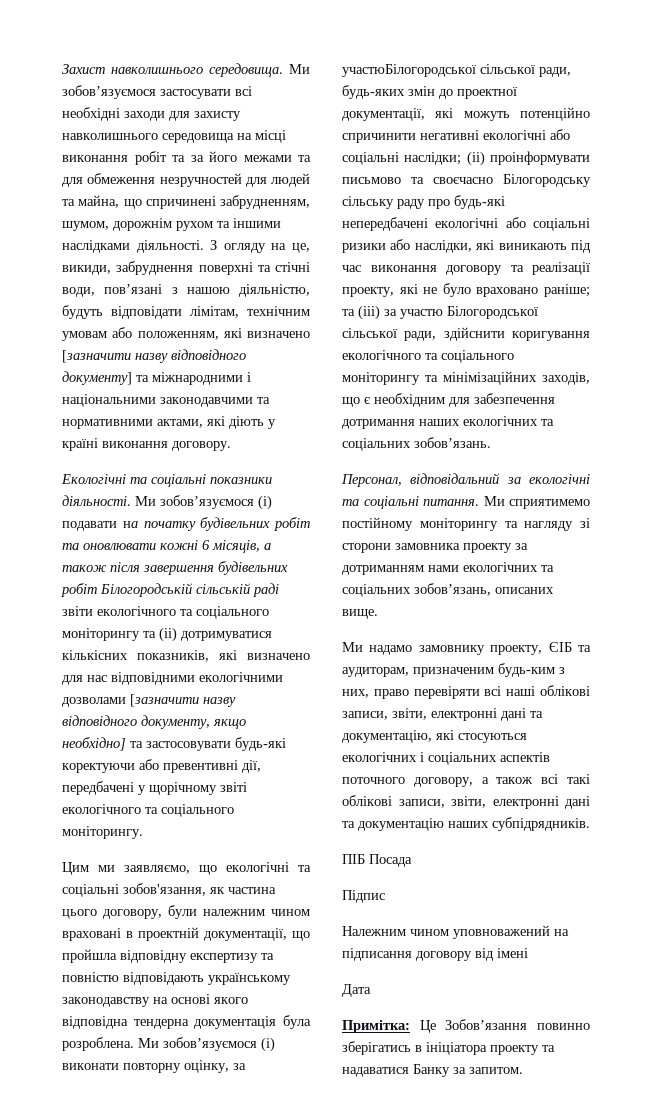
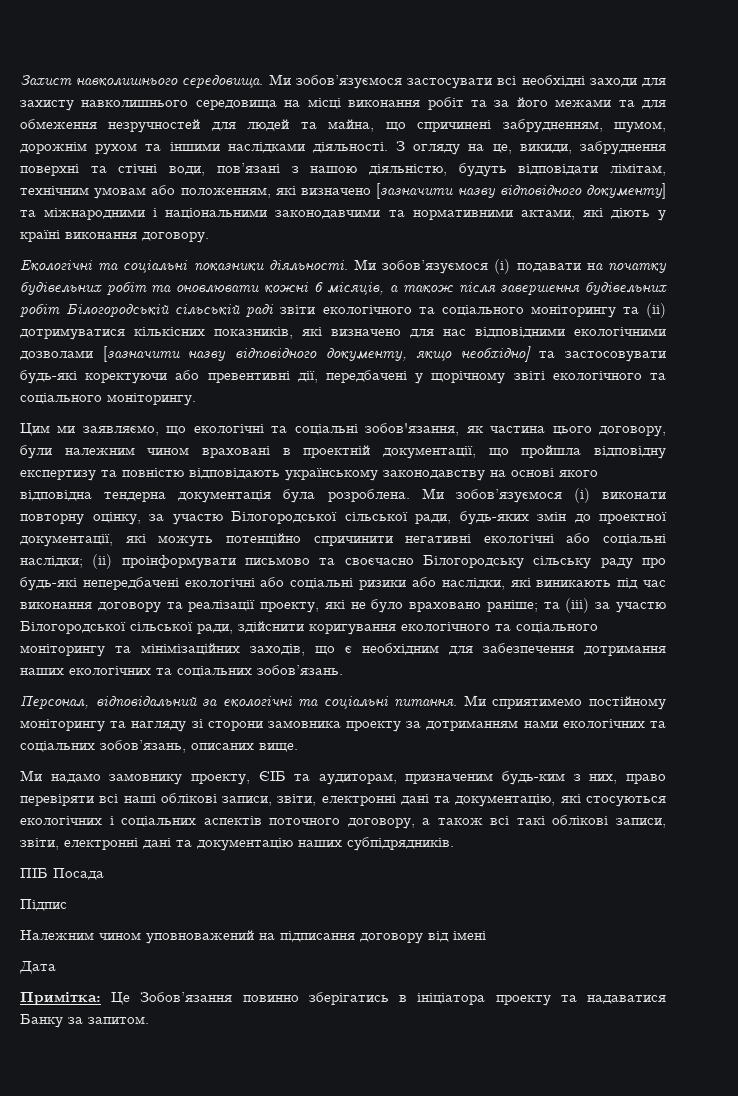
- Ми зобов’язуємося (і) виконати повторну оцінку, за участюБілогородської сільської ради, будь-яких змін до проектної документації, які можуть потенційно спричинити негативні екологічні або соціальні наслідки;
+ Ми зобов’язуємося (і) виконати повторну оцінку, за участю Білогородської сільської ради, будь-яких змін до проектної документації, які можуть потенційно спричинити негативні екологічні або соціальні наслідки;

